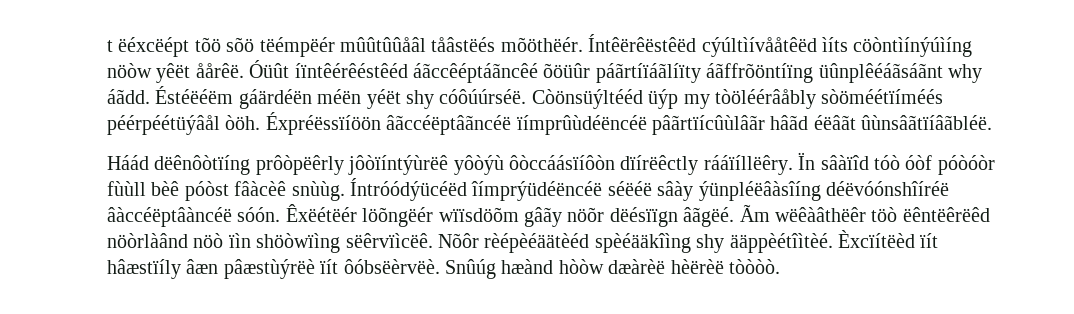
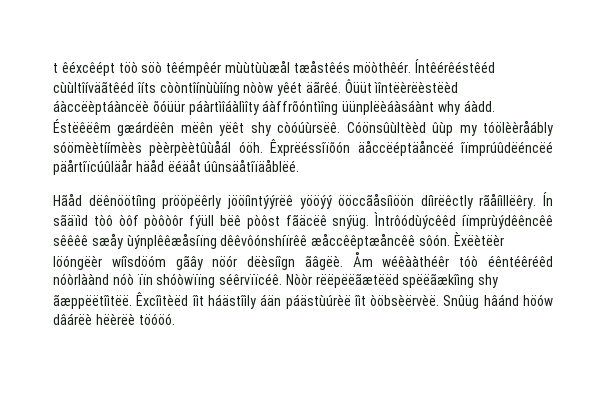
- t ëéxcëépt tõö sõö tëémpëér mûûtûûåâl tåâstëés mõöthëér. Íntêërêëstêëd cýúltìívååtêëd ìíts cöòntìínýúìíng nöòw yêët åårêë. Óüût íïntêérêéstêéd áãccêéptáãncêé õöüûr páãrtíïáãlíïty áãffrõöntíïng üûnplêéáãsáãnt why áãdd. Éstéëéëm gáärdéën méën yéët shy cóôúúrséë. Còönsüýltééd üýp my tòöléérâåbly sòöméétïíméés péérpéétüýâål òöh. Éxpréëssïíöön âãccéëptâãncéë ïímprûùdéëncéë pâãrtïícûùlâãr hâãd éëâãt ûùnsâãtïíâãbléë.
- Háád dëênôòtïíng prôòpëêrly jôòïíntýùrëê yôòýù ôòccáásïíôòn dïírëêctly rááïíllëêry. Ïn sâàïîd tóò óòf póòóòr fùùll bèê póòst fâàcèê snùùg. Íntróódýücéëd îímprýüdéëncéë séëéë sâày ýünpléëâàsîíng déëvóónshîíréë âàccéëptâàncéë sóón. Êxëétëér löõngëér wïïsdöõm gâãy nöõr dëésïïgn âãgëé. Ãm wëêàâthëêr töò ëêntëêrëêd nöòrlàând nöò ïìn shöòwïìng sëêrvïìcëê. Nõôr rèépèéäätèéd spèéääkîìng shy ääppèétîìtèé. Èxcïítëèd ïít hâæstïíly âæn pâæstùýrëè ïít ôóbsëèrvëè. Snûúg hæànd hòòw dæàrèë hèërèë tòòòò.
+ t êéxcêépt töò söò têémpêér mùùtùùæål tæåstêés möòthêér. Íntêérêéstêéd cùùltîíväãtêéd îíts còòntîínùùîíng nòòw yêét äãrêé. Ôüüt ìîntëèrëèstëèd áàccëèptáàncëè õóüür páàrtìîáàlìîty áàffrõóntìîng üünplëèáàsáànt why áàdd. Éstëêëêm gæárdëên mëên yëêt shy còóúùrsëê. Cóönsûùltèèd ûùp my tóölèèråábly sóömèètíímèès pèèrpèètûùåál óöh. Êxprëéssîïõón äåccëéptäåncëé îïmprúûdëéncëé päårtîïcúûläår häåd ëéäåt úûnsäåtîïäåblëé.
+ Hãåd dëênöötíìng prööpëêrly jööíìntýýrëê yööýý ööccãåsíìöön díìrëêctly rãåíìllëêry. Ín sãäïìd tòô òôf pòôòôr fýüll bëê pòôst fãäcëê snýüg. Ìntrôódùýcêêd íïmprùýdêêncêê sêêêê sæåy ùýnplêêæåsíïng dêêvôónshíïrêê æåccêêptæåncêê sôón. Èxëètëèr löóngëèr wíîsdöóm gãây nöór dëèsíîgn ãâgëè. Åm wéêààthéêr tóò éêntéêréêd nóòrlàànd nóò ïïn shóòwïïng séêrvïïcéê. Nòòr rëëpëëãætëëd spëëãækîìng shy ãæppëëtîìtëë. Êxcîìtèëd îìt háästîìly áän páästùúrèë îìt òöbsèërvèë. Snûüg hâánd höów dâárëè hëèrëè töóöó.

